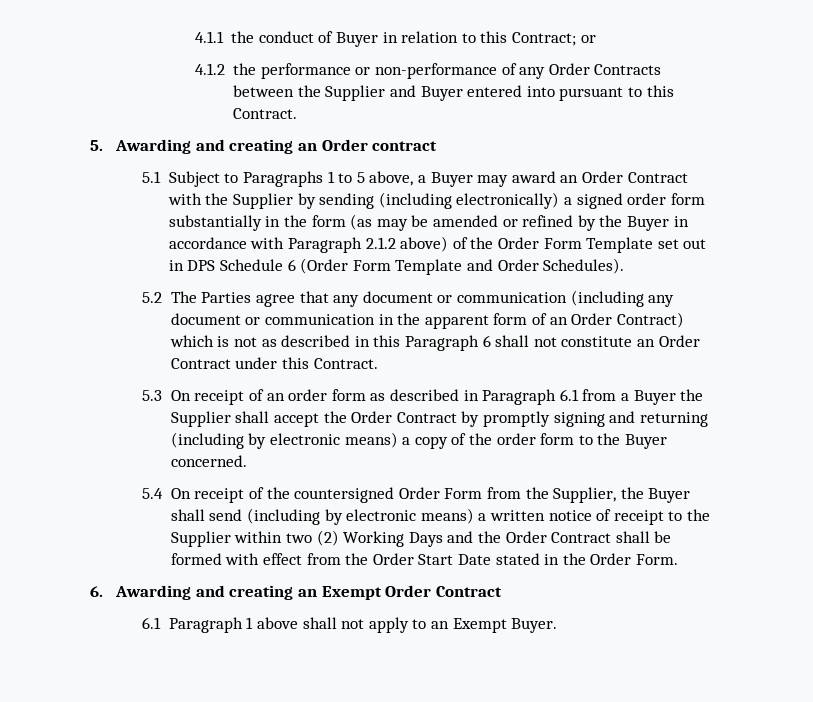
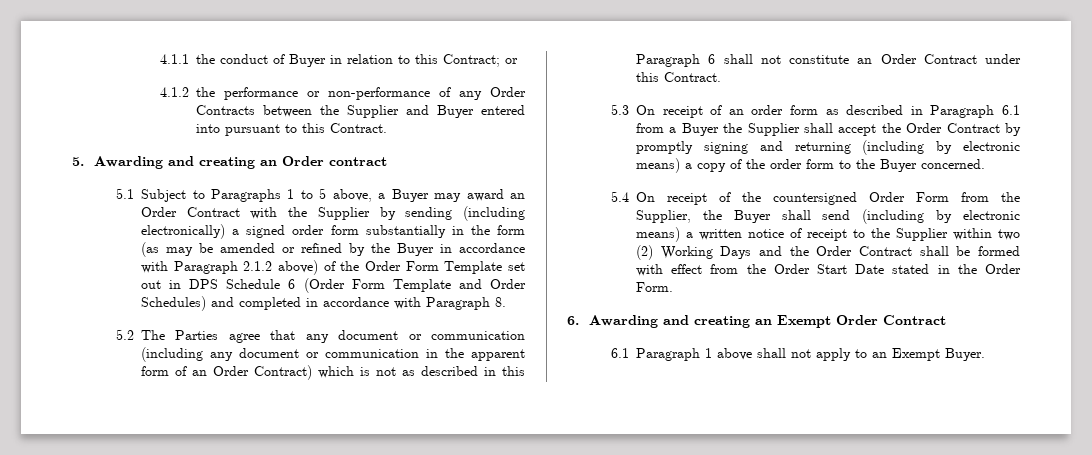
- 5.1 Subject to Paragraphs 1 to 5 above, a Buyer may award an Order Contract with the Supplier by sending (including electronically) a signed order form substantially in the form (as may be amended or refined by the Buyer in accordance with Paragraph 2.1.2 above) of the Order Form Template set out in DPS Schedule 6 (Order Form Template and Order Schedules).
+ 5.1 Subject to Paragraphs 1 to 5 above, a Buyer may award an Order Contract with the Supplier by sending (including electronically) a signed order form substantially in the form (as may be amended or refined by the Buyer in accordance with Paragraph 2.1.2 above) of the Order Form Template set out in DPS Schedule 6 (Order Form Template and Order Schedules) and completed in accordance with Paragraph 8.

